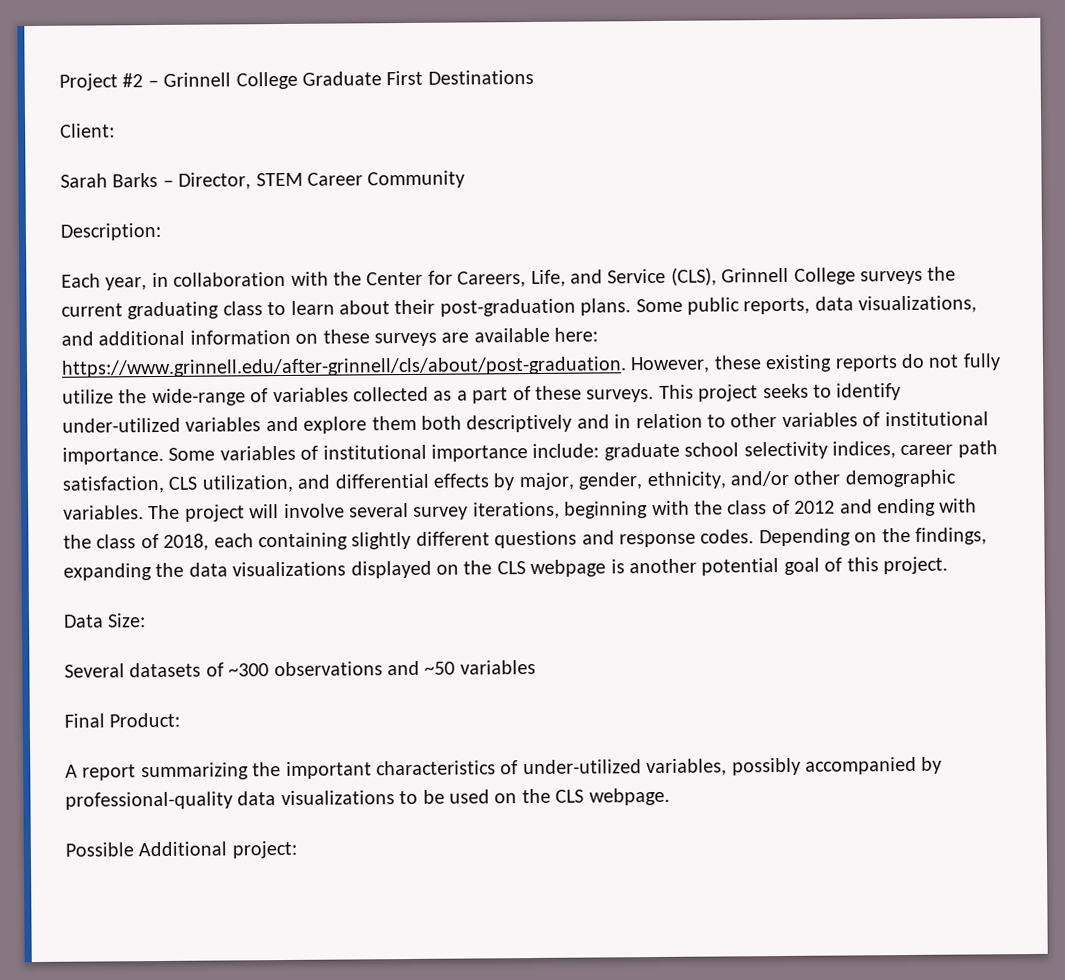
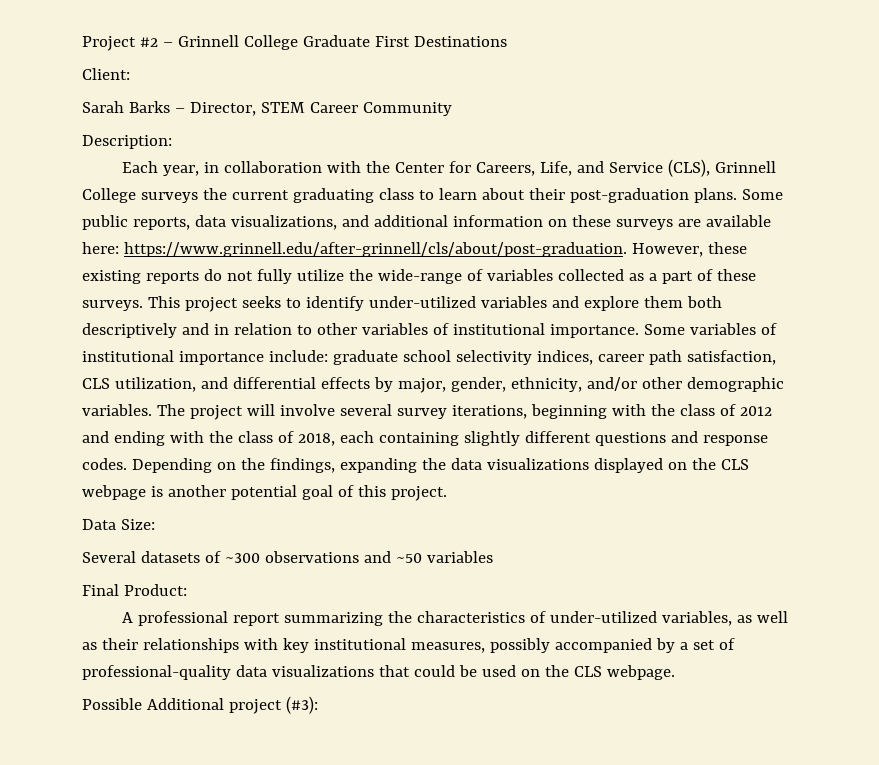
- A report summarizing the important characteristics of under-utilized variables, possibly accompanied by professional-quality data visualizations to be used on the CLS webpage.
+ A professional report summarizing the characteristics of under-utilized variables, as well as their relationships with key institutional measures, possibly accompanied by a set of professional-quality data visualizations that could be used on the CLS webpage.
- Possible Additional project:
+ Possible Additional project (#3):

